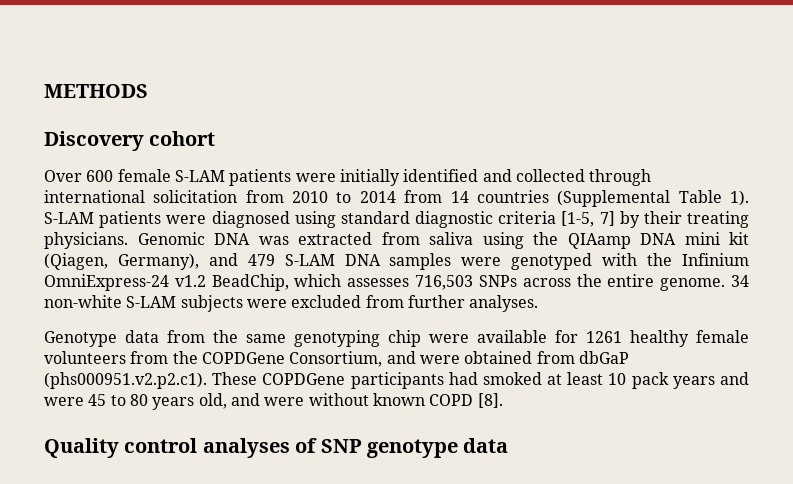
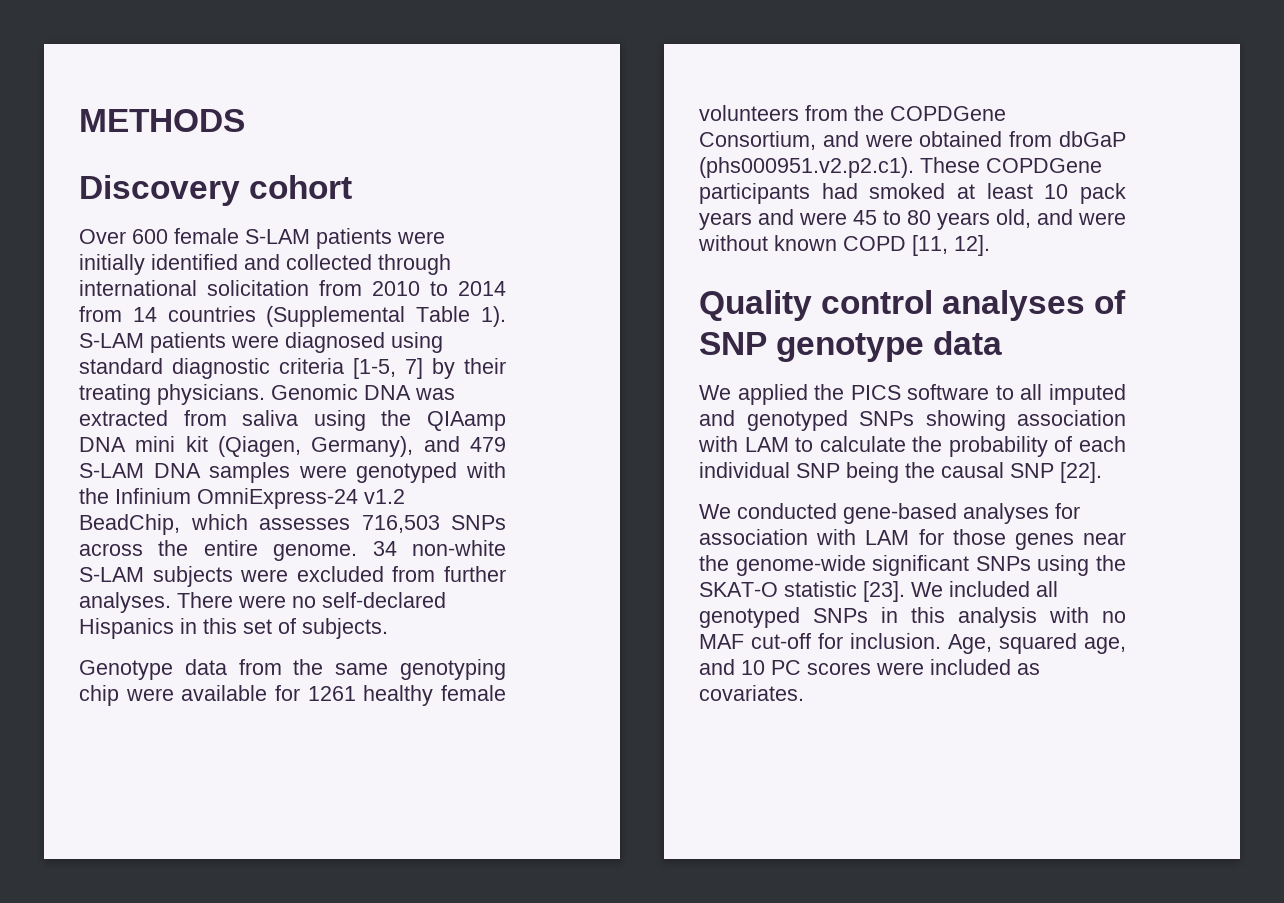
+ There were no self-declared Hispanics in this set of subjects.
- Genotype data from the same genotyping chip were available for 1261 healthy female volunteers from the COPDGene Consortium, and were obtained from dbGaP (phs000951.v2.p2.c1). These COPDGene participants had smoked at least 10 pack years and were 45 to 80 years old, and were without known COPD [8].
+ Genotype data from the same genotyping chip were available for 1261 healthy female volunteers from the COPDGene Consortium, and were obtained from dbGaP (phs000951.v2.p2.c1). These COPDGene participants had smoked at least 10 pack years and were 45 to 80 years old, and were without known COPD [11, 12].
+ We applied the PICS software to all imputed and genotyped SNPs showing association with LAM to calculate the probability of each individual SNP being the causal SNP [22].
+ We conducted gene-based analyses for association with LAM for those genes near the genome-wide significant SNPs using the SKAT-O statistic [23]. We included all genotyped SNPs in this analysis with no MAF cut-off for inclusion. Age, squared age, and 10 PC scores were included as covariates.

